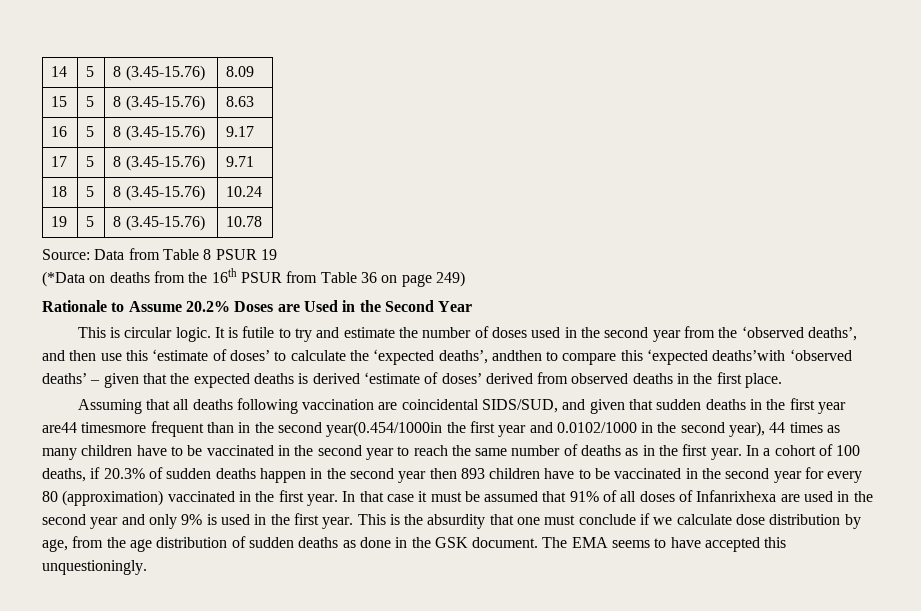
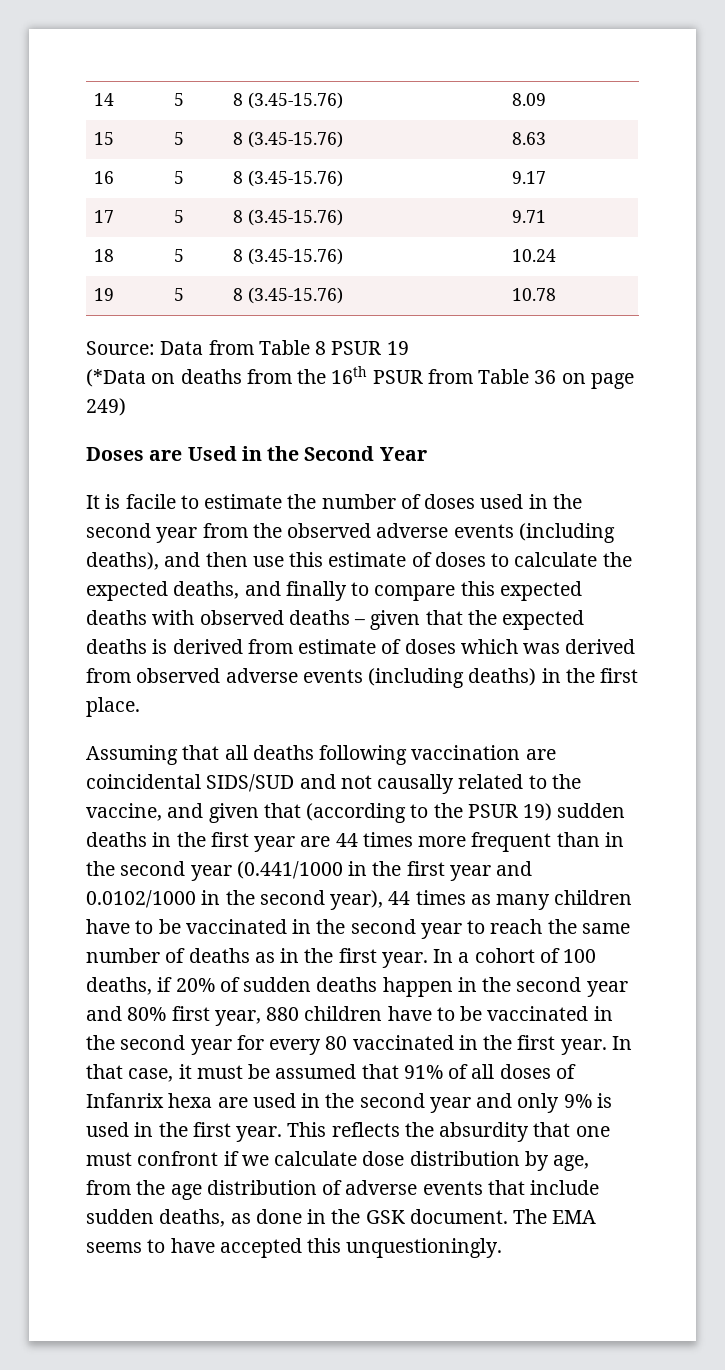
- Rationale to Assume 20.2% Doses are Used in the Second Year
+ Doses are Used in the Second Year
- This is circular logic. It is futile to try and estimate the number of doses used in the second year from the ‘observed deaths’, and then use this ‘estimate of doses’ to calculate the ‘expected deaths’, andthen to compare this ‘expected deaths’with ‘observed deaths’ – given that the expected deaths is derived ‘estimate of doses’ derived from observed deaths in the first place.
+ It is facile to estimate the number of doses used in the second year from the observed adverse events (including deaths), and then use this estimate of doses to calculate the expected deaths, and finally to compare this expected deaths with observed deaths – given that the expected deaths is derived from estimate of doses which was derived from observed adverse events (including deaths) in the first place.
- Assuming that all deaths following vaccination are coincidental SIDS/SUD, and given that sudden deaths in the first year are44 timesmore frequent than in the second year(0.454/1000in the first year and 0.0102/1000 in the second year), 44 times as many children have to be vaccinated in the second year to reach the same number of deaths as in the first year.
+ Assuming that all deaths following vaccination are coincidental SIDS/SUD and not causally related to the vaccine, and given that (according to the PSUR 19) sudden deaths in the first year are 44 times more frequent than in the second year (0.441/1000 in the first year and 0.0102/1000 in the second year), 44 times as many children have to be vaccinated in the second year to reach the same number of deaths as in the first year.
- In a cohort of 100 deaths, if 20.3% of sudden deaths happen in the second year then 893 children have to be vaccinated in the second year for every 80 (approximation) vaccinated in the first year.
+ In a cohort of 100 deaths, if 20% of sudden deaths happen in the second year and 80% first year, 880 children have to be vaccinated in the second year for every 80 vaccinated in the first year.
- In that case it must be assumed that 91% of all doses of Infanrixhexa are used in the second year and only 9% is used in the first year.
+ In that case, it must be assumed that 91% of all doses of Infanrix hexa are used in the second year and only 9% is used in the first year.
- This is the absurdity that one must conclude if we calculate dose distribution by age, from the age distribution of sudden deaths as done in the GSK document.
+ This reflects the absurdity that one must confront if we calculate dose distribution by age, from the age distribution of adverse events that include sudden deaths, as done in the GSK document.

